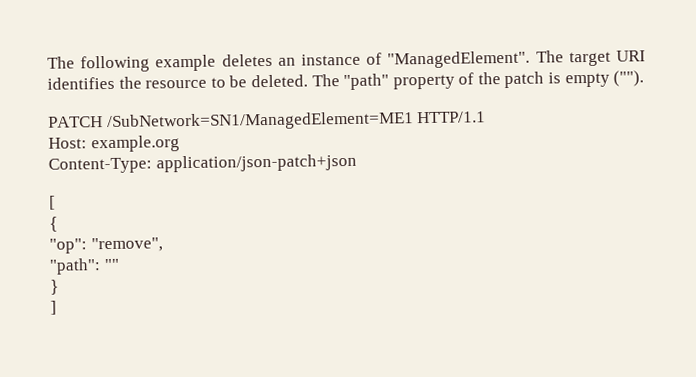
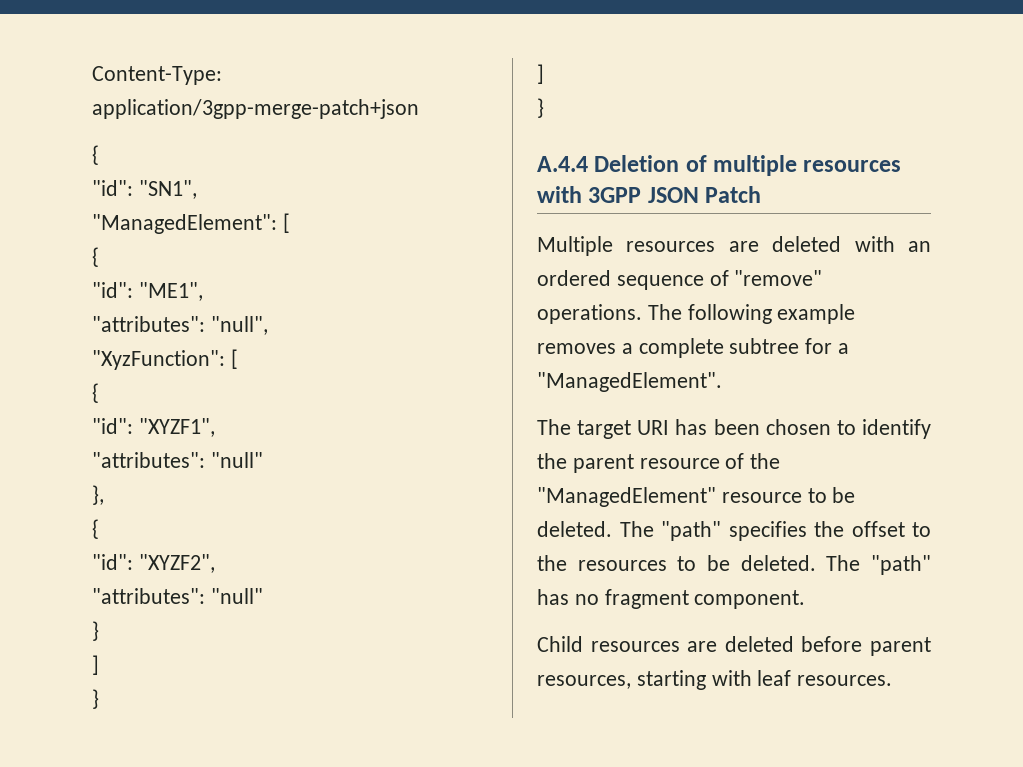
- The following example deletes an instance of "ManagedElement". The target URI identifies the resource to be deleted.
+ Content-Type: application/3gpp-merge-patch+json
+ {
+ "id": "SN1",
+ "ManagedElement": [
+ {
+ "id": "ME1",
+ "attributes": "null",
+ "XyzFunction": [
+ {
+ "id": "XYZF1",
+ "attributes": "null"
+ },
+ {
+ "id": "XYZF2",
+ "attributes": "null"
+ }
+ ]
+ }
+ ]
+ }
+ A.4.4 Deletion of multiple resources with 3GPP JSON Patch
+ Multiple resources are deleted with an ordered sequence of "remove" operations. The following example removes a complete subtree for a "ManagedElement".
+ The target URI has been chosen to identify the parent resource of the "ManagedElement" resource to be deleted.
- The "path" property of the patch is empty ("").
- PATCH /SubNetwork=SN1/ManagedElement=ME1 HTTP/1.1
- Host: example.org
- Content-Type: application/json-patch+json
- [
- {
- "op": "remove",
- "path": ""
- }
- ]
+ The "path" specifies the offset to the resources to be deleted. The "path" has no fragment component.
+ Child resources are deleted before parent resources, starting with leaf resources.

